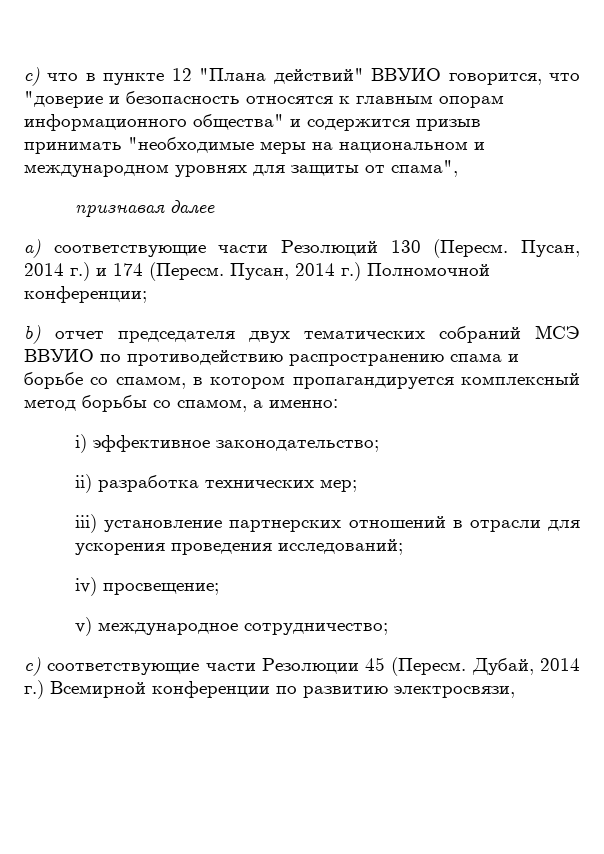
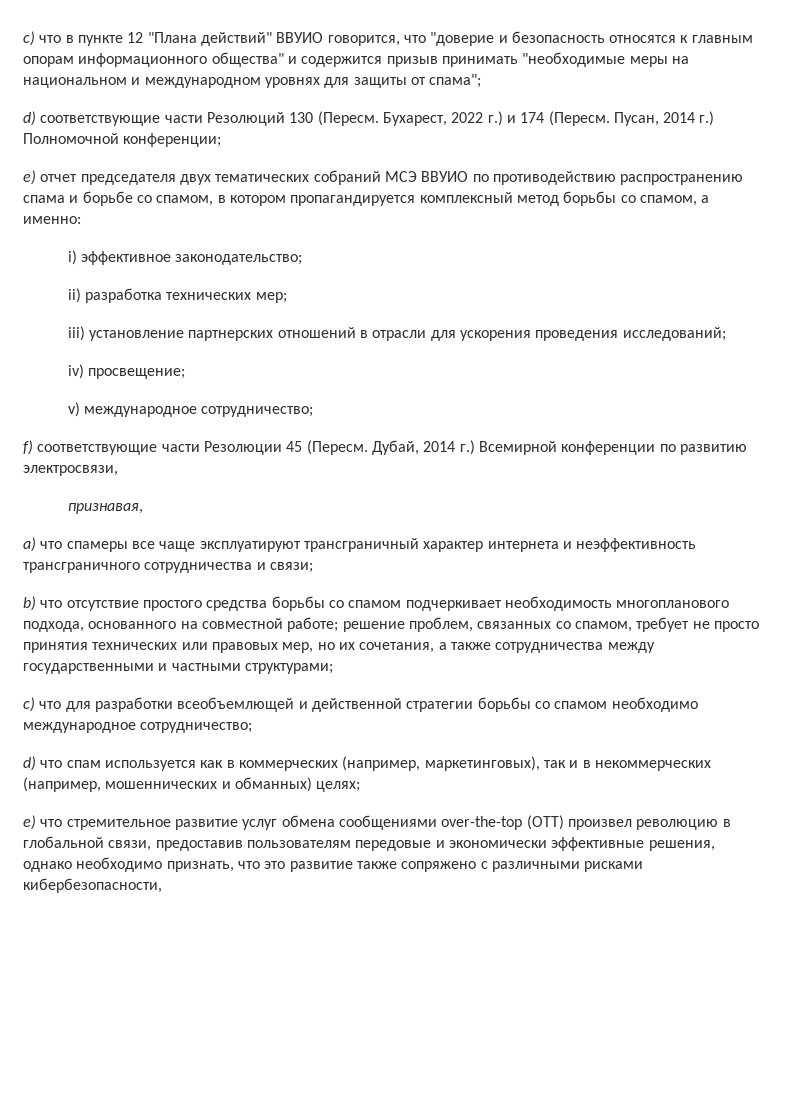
- с) что в пункте 12 "Плана действий" ВВУИО говорится, что "доверие и безопасность относятся к главным опорам информационного общества" и содержится призыв принимать "необходимые меры на национальном и международном уровнях для защиты от спама",
- признавая далее
- а) соответствующие части Резолюций 130 (Пересм.
+ с) что в пункте 12 "Плана действий" ВВУИО говорится, что "доверие и безопасность относятся к главным опорам информационного общества" и содержится призыв принимать "необходимые меры на национальном и международном уровнях для защиты от спама";
+ d) соответствующие части Резолюций 130 (Пересм.
- Пусан, 2014 г.) и 174 (Пересм.
+ Бухарест, 2022 г.) и 174 (Пересм.
- b) отчет председателя двух тематических собраний МСЭ ВВУИО по противодействию распространению спама и борьбе со спамом, в котором пропагандируется комплексный метод борьбы со спамом, а именно:
+ e) отчет председателя двух тематических собраний МСЭ ВВУИО по противодействию распространению спама и борьбе со спамом, в котором пропагандируется комплексный метод борьбы со спамом, а именно:
- c) соответствующие части Резолюции 45 (Пересм.
+ f) соответствующие части Резолюции 45 (Пересм.
+ признавая,
+ a) что спамеры все чаще эксплуатируют трансграничный характер интернета и неэффективность трансграничного сотрудничества и связи;
+ b) что отсутствие простого средства борьбы со спамом подчеркивает необходимость многопланового подхода, основанного на совместной работе; решение проблем, связанных со спамом, требует не просто принятия технических или правовых мер, но их сочетания, а также сотрудничества между государственными и частными структурами;
+ c) что для разработки всеобъемлющей и действенной стратегии борьбы со спамом необходимо международное сотрудничество;
+ d) что спам используется как в коммерческих (например, маркетинговых), так и в некоммерческих (например, мошеннических и обманных) целях;
+ e) что стремительное развитие услуг обмена сообщениями over-the-top (OTT) произвел революцию в глобальной связи, предоставив пользователям передовые и экономически эффективные решения, однако необходимо признать, что это развитие также сопряжено с различными рисками кибербезопасности,

